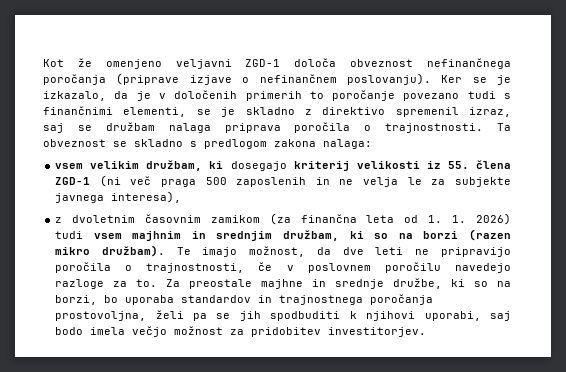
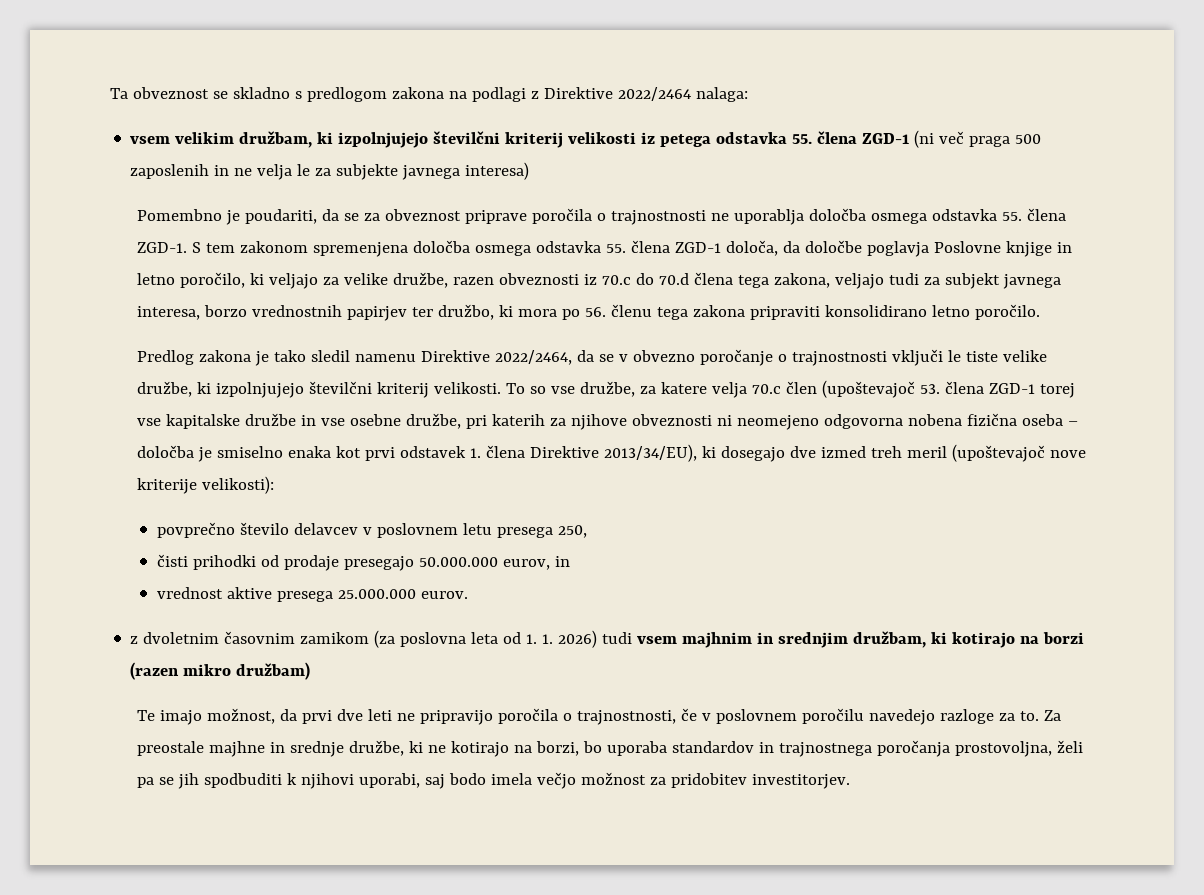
- Kot že omenjeno veljavni ZGD-1 določa obveznost nefinančnega poročanja (priprave izjave o nefinančnem poslovanju). Ker se je izkazalo, da je v določenih primerih to poročanje povezano tudi s finančnimi elementi, se je skladno z direktivo spremenil izraz, saj se družbam nalaga priprava poročila o trajnostnosti. Ta obveznost se skladno s predlogom zakona nalaga:
+ Ta obveznost se skladno s predlogom zakona na podlagi z Direktive 2022/2464 nalaga:
- vsem velikim družbam, ki dosegajo kriterij velikosti iz 55. člena ZGD-1 (ni več praga 500 zaposlenih in ne velja le za subjekte javnega interesa),
+ vsem velikim družbam, ki izpolnjujejo številčni kriterij velikosti iz petega odstavka 55. člena ZGD-1 (ni več praga 500 zaposlenih in ne velja le za subjekte javnega interesa)
+ Pomembno je poudariti, da se za obveznost priprave poročila o trajnostnosti ne uporablja določba osmega odstavka 55. člena ZGD-1. S tem zakonom spremenjena določba osmega odstavka 55. člena ZGD-1 določa, da določbe poglavja Poslovne knjige in letno poročilo, ki veljajo za velike družbe, razen obveznosti iz 70.c do 70.d člena tega zakona, veljajo tudi za subjekt javnega interesa, borzo vrednostnih papirjev ter družbo, ki mora po 56. členu tega zakona pripraviti konsolidirano letno poročilo.
+ Predlog zakona je tako sledil namenu Direktive 2022/2464, da se v obvezno poročanje o trajnostnosti vključi le tiste velike družbe, ki izpolnjujejo številčni kriterij velikosti. To so vse družbe, za katere velja 70.c člen (upoštevajoč 53. člena ZGD-1 torej vse kapitalske družbe in vse osebne družbe, pri katerih za njihove obveznosti ni neomejeno odgovorna nobena fizična oseba – določba je smiselno enaka kot prvi odstavek 1. člena Direktive 2013/34/EU), ki dosegajo dve izmed treh meril (upoštevajoč nove kriterije velikosti):
+ povprečno število delavcev v poslovnem letu presega 250,
+ čisti prihodki od prodaje presegajo 50.000.000 eurov, in
+ vrednost aktive presega 25.000.000 eurov.
- z dvoletnim časovnim zamikom (za finančna leta od 1. 1. 2026) tudi vsem majhnim in srednjim družbam, ki so na borzi (razen mikro družbam). Te imajo možnost, da dve leti ne pripravijo poročila o trajnostnosti, če v poslovnem poročilu navedejo razloge za to.
+ z dvoletnim časovnim zamikom (za poslovna leta od 1. 1. 2026) tudi vsem majhnim in srednjim družbam, ki kotirajo na borzi (razen mikro družbam)
+ Te imajo možnost, da prvi dve leti ne pripravijo poročila o trajnostnosti, če v poslovnem poročilu navedejo razloge za to.
- Za preostale majhne in srednje družbe, ki so na borzi, bo uporaba standardov in trajnostnega poročanja prostovoljna, želi pa se jih spodbuditi k njihovi uporabi, saj bodo imela večjo možnost za pridobitev investitorjev.
+ Za preostale majhne in srednje družbe, ki ne kotirajo na borzi, bo uporaba standardov in trajnostnega poročanja prostovoljna, želi pa se jih spodbuditi k njihovi uporabi, saj bodo imela večjo možnost za pridobitev investitorjev.

